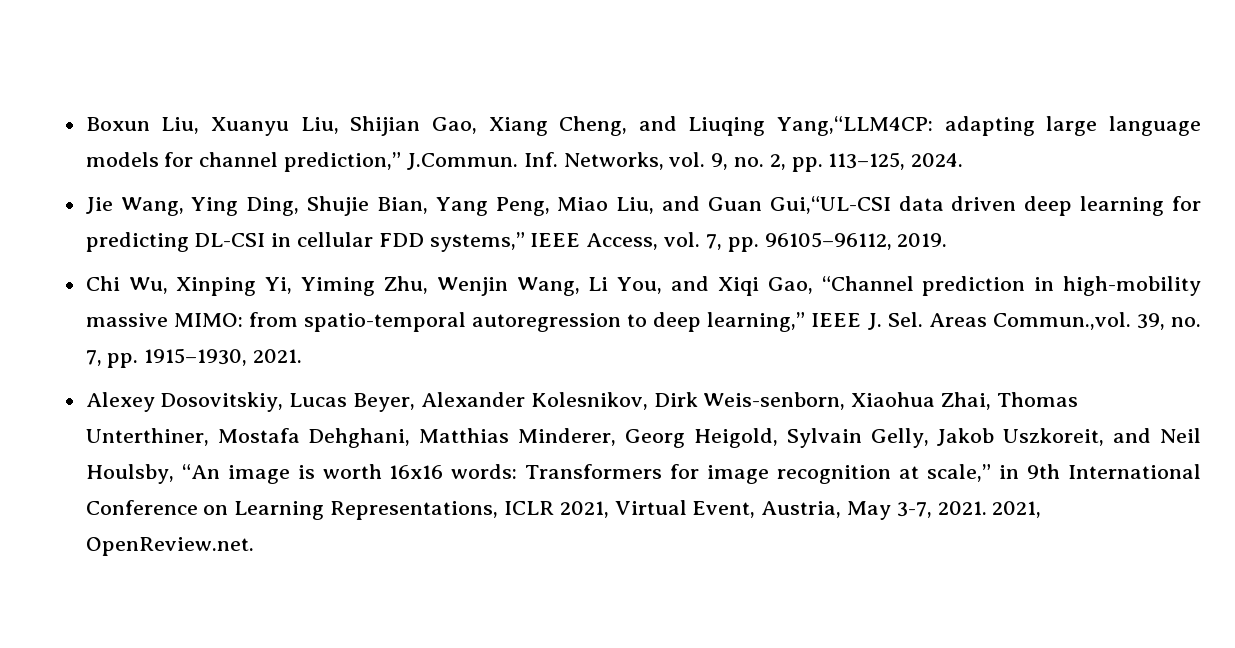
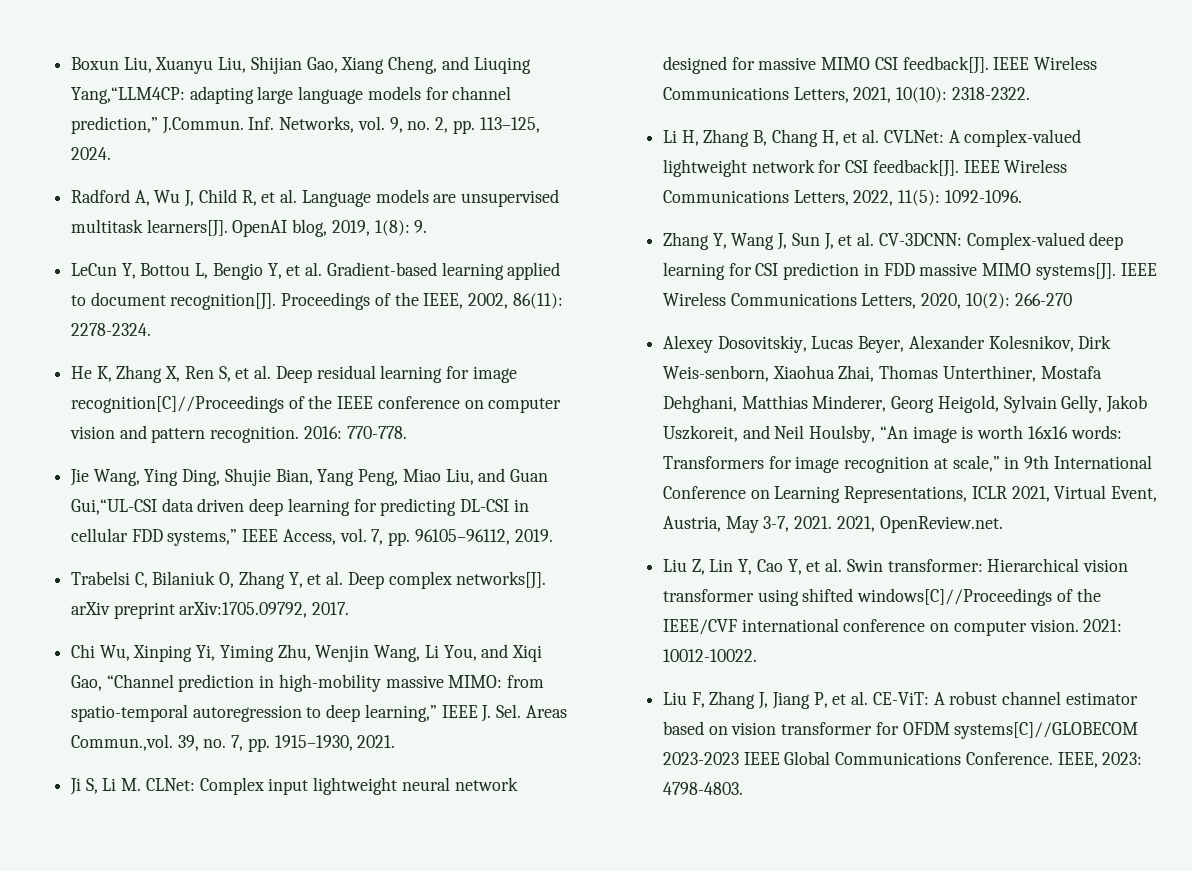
+ Radford A, Wu J, Child R, et al. Language models are unsupervised multitask learners[J]. OpenAI blog, 2019, 1(8): 9.
+ LeCun Y, Bottou L, Bengio Y, et al. Gradient-based learning applied to document recognition[J]. Proceedings of the IEEE, 2002, 86(11): 2278-2324.
+ He K, Zhang X, Ren S, et al. Deep residual learning for image recognition[C]//Proceedings of the IEEE conference on computer vision and pattern recognition. 2016: 770-778.
+ Trabelsi C, Bilaniuk O, Zhang Y, et al. Deep complex networks[J]. arXiv preprint arXiv:1705.09792, 2017.
+ Ji S, Li M. CLNet: Complex input lightweight neural network designed for massive MIMO CSI feedback[J]. IEEE Wireless Communications Letters, 2021, 10(10): 2318-2322.
+ Li H, Zhang B, Chang H, et al. CVLNet: A complex-valued lightweight network for CSI feedback[J]. IEEE Wireless Communications Letters, 2022, 11(5): 1092-1096.
+ Zhang Y, Wang J, Sun J, et al. CV-3DCNN: Complex-valued deep learning for CSI prediction in FDD massive MIMO systems[J]. IEEE Wireless Communications Letters, 2020, 10(2): 266-270
+ Liu Z, Lin Y, Cao Y, et al. Swin transformer: Hierarchical vision transformer using shifted windows[C]//Proceedings of the IEEE/CVF international conference on computer vision. 2021: 10012-10022.
+ Liu F, Zhang J, Jiang P, et al. CE-ViT: A robust channel estimator based on vision transformer for OFDM systems[C]//GLOBECOM 2023-2023 IEEE Global Communications Conference. IEEE, 2023: 4798-4803.

